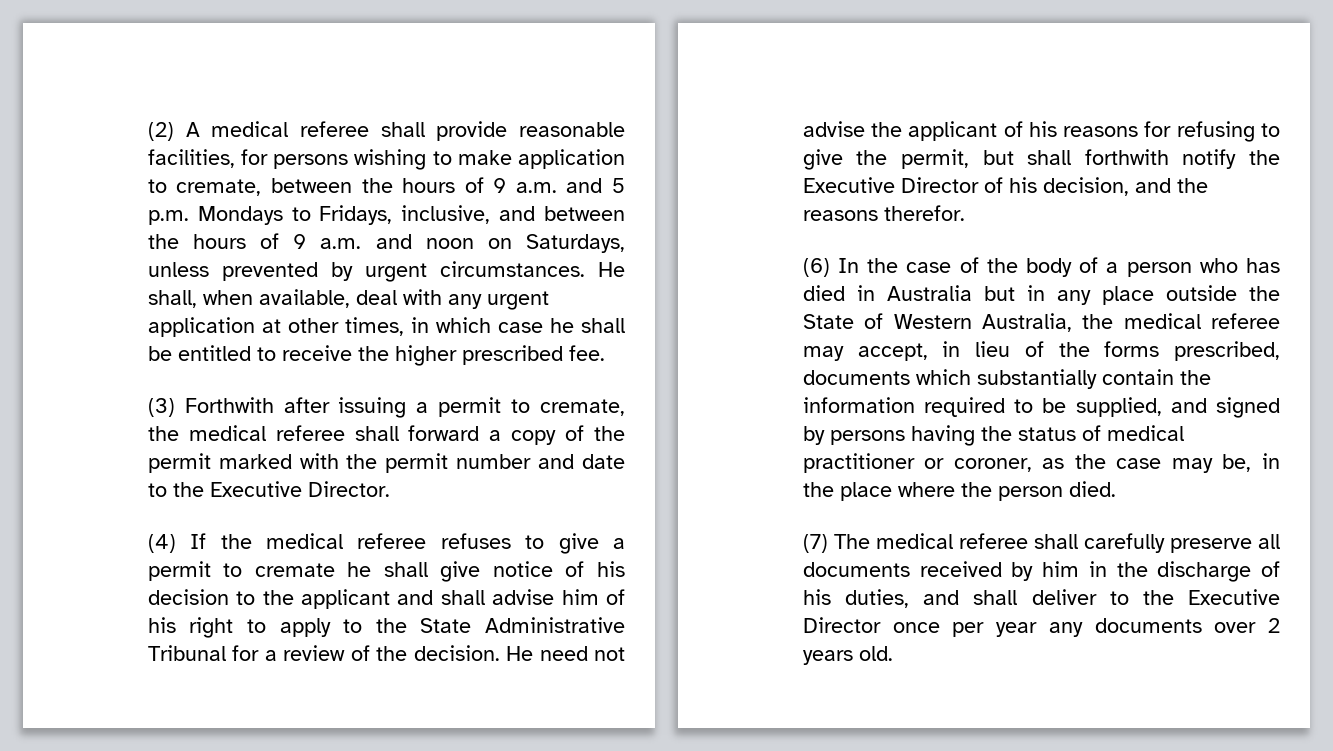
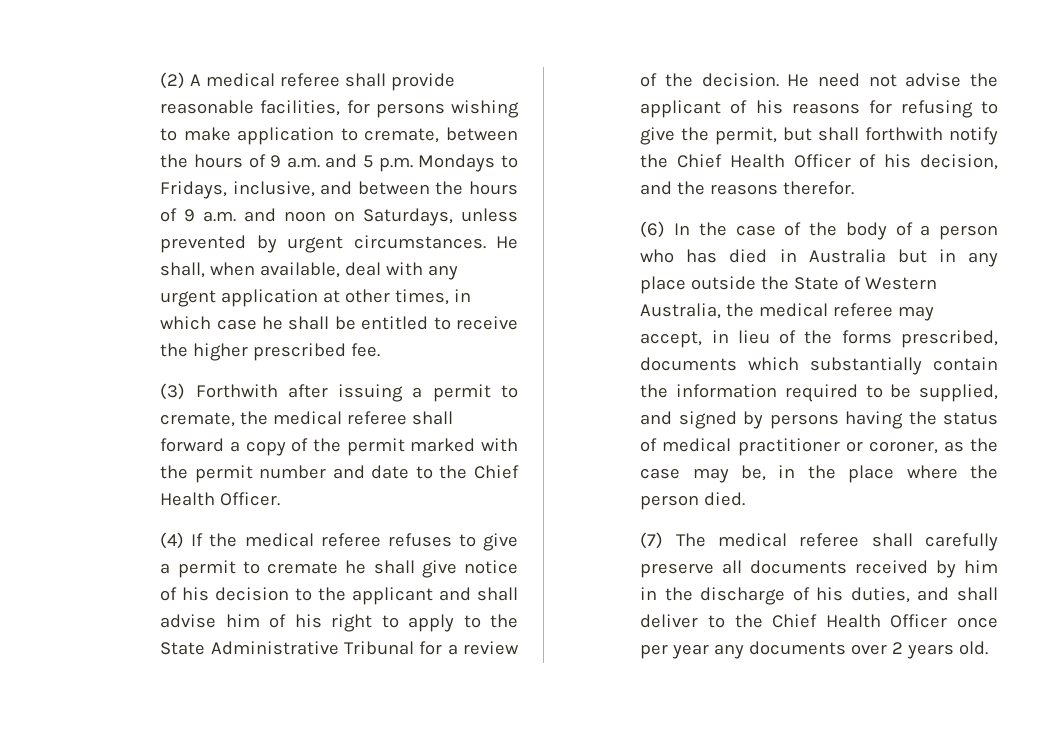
- (3) Forthwith after issuing a permit to cremate, the medical referee shall forward a copy of the permit marked with the permit number and date to the Executive Director.
+ (3) Forthwith after issuing a permit to cremate, the medical referee shall forward a copy of the permit marked with the permit number and date to the Chief Health Officer.
- He need not advise the applicant of his reasons for refusing to give the permit, but shall forthwith notify the Executive Director of his decision, and the reasons therefor.
+ He need not advise the applicant of his reasons for refusing to give the permit, but shall forthwith notify the Chief Health Officer of his decision, and the reasons therefor.
- (7) The medical referee shall carefully preserve all documents received by him in the discharge of his duties, and shall deliver to the Executive Director once per year any documents over 2 years old.
+ (7) The medical referee shall carefully preserve all documents received by him in the discharge of his duties, and shall deliver to the Chief Health Officer once per year any documents over 2 years old.

